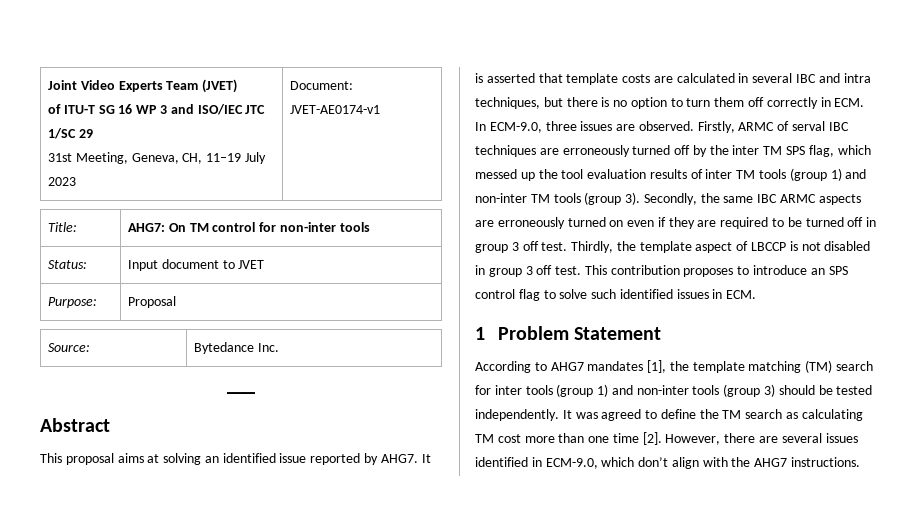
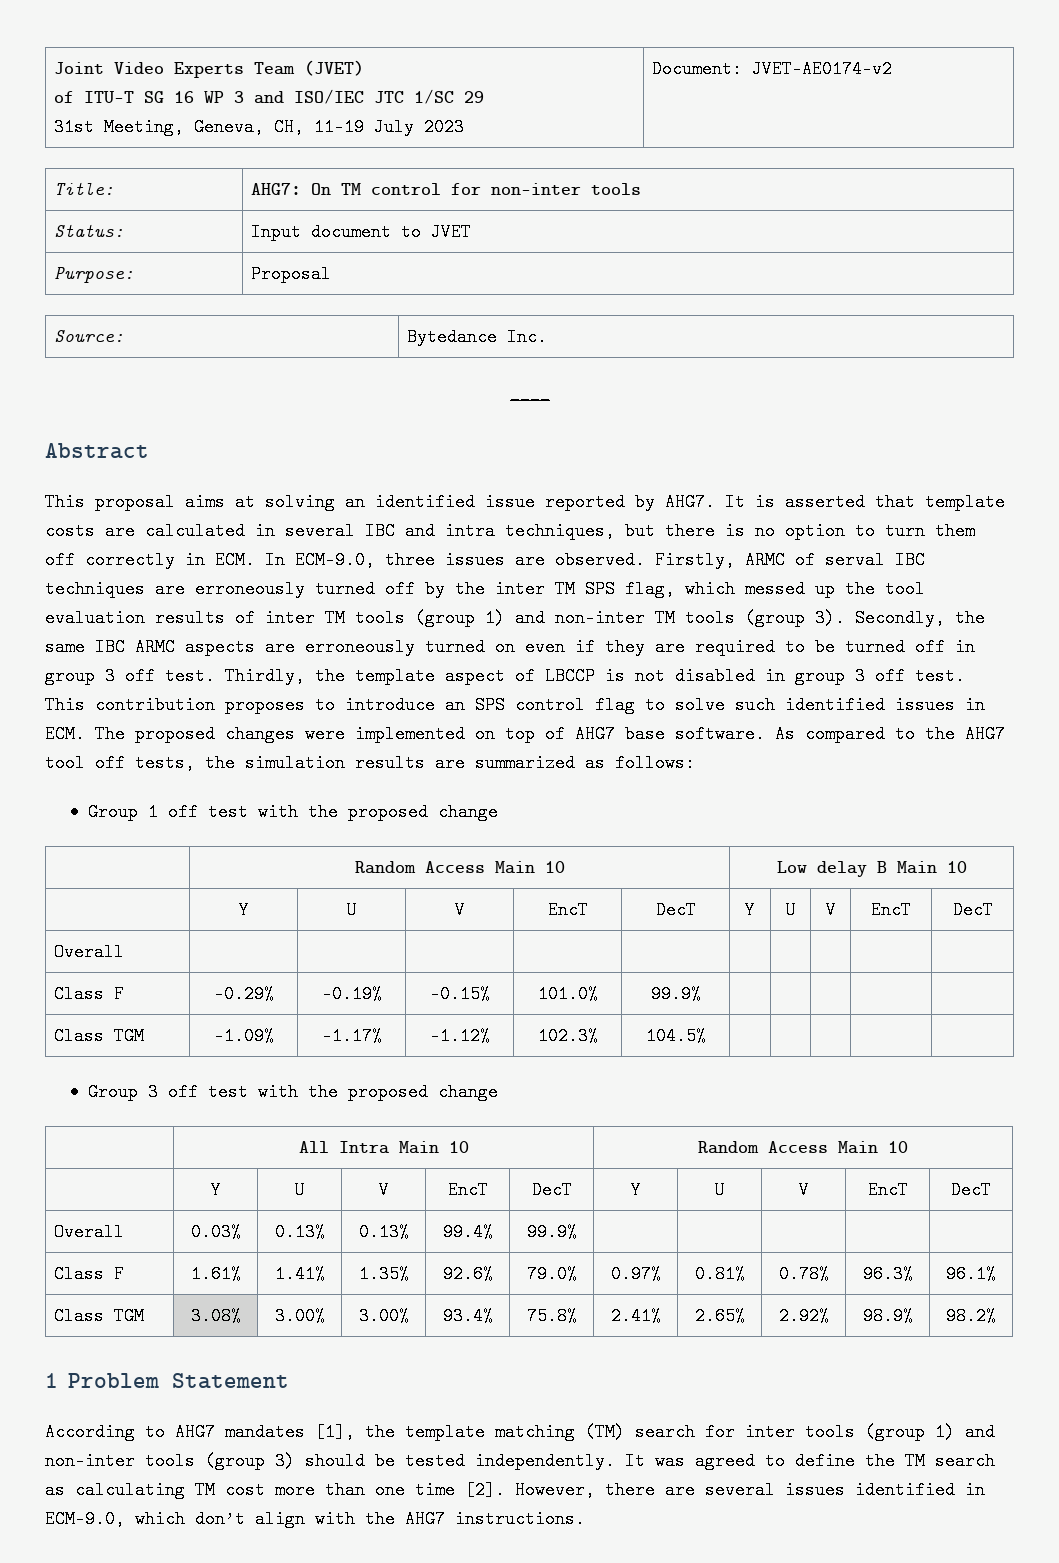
  Joint Video Experts Team (JVET)
  of ITU-T SG 16 WP 3 and ISO/IEC JTC 1/SC 29
- 31st Meeting, Geneva, CH, 11–19 July 2023 | Document: JVET-AE0174-v1
+ 31st Meeting, Geneva, CH, 11–19 July 2023 | Document: JVET-AE0174-v2
- This contribution proposes to introduce an SPS control flag to solve such identified issues in ECM.
+ This contribution proposes to introduce an SPS control flag to solve such identified issues in ECM. The proposed changes were implemented on top of AHG7 base software. As compared to the AHG7 tool off tests, the simulation results are summarized as follows:
+ Group 1 off test with the proposed change
+ | Random Access Main 10 | Low delay B Main 10
+ | Y | U | V | EncT | DecT | Y | U | V | EncT | DecT
+ Overall | | | | | | | | | |
+ Class F | -0.29% | -0.19% | -0.15% | 101.0% | 99.9% | | | | |
+ Class TGM | -1.09% | -1.17% | -1.12% | 102.3% | 104.5% | | | | |
+ Group 3 off test with the proposed change
+ | All Intra Main 10 | Random Access Main 10
+ | Y | U | V | EncT | DecT | Y | U | V | EncT | DecT
+ Overall | 0.03% | 0.13% | 0.13% | 99.4% | 99.9% | | | | |
+ Class F | 1.61% | 1.41% | 1.35% | 92.6% | 79.0% | 0.97% | 0.81% | 0.78% | 96.3% | 96.1%
+ Class TGM | 3.08% | 3.00% | 3.00% | 93.4% | 75.8% | 2.41% | 2.65% | 2.92% | 98.9% | 98.2%

